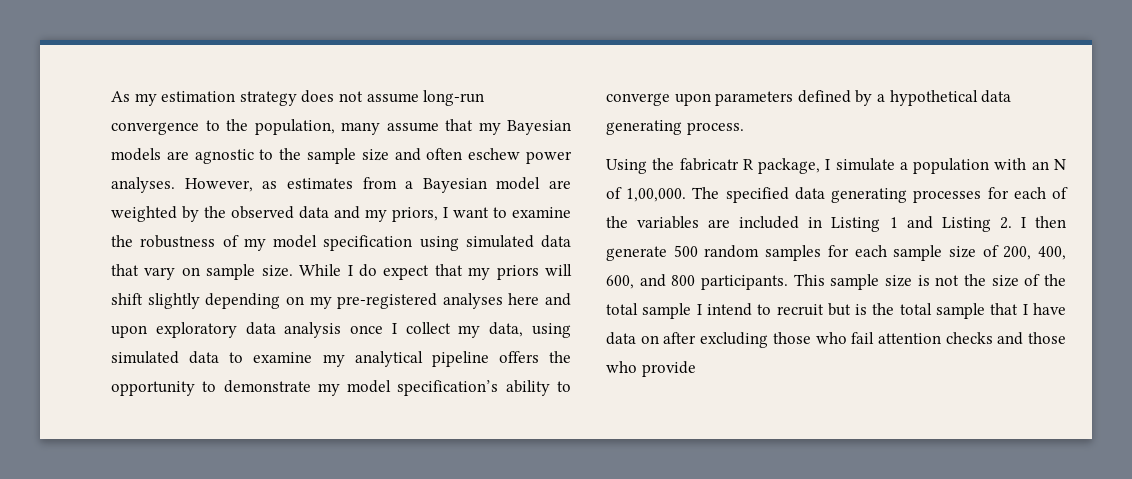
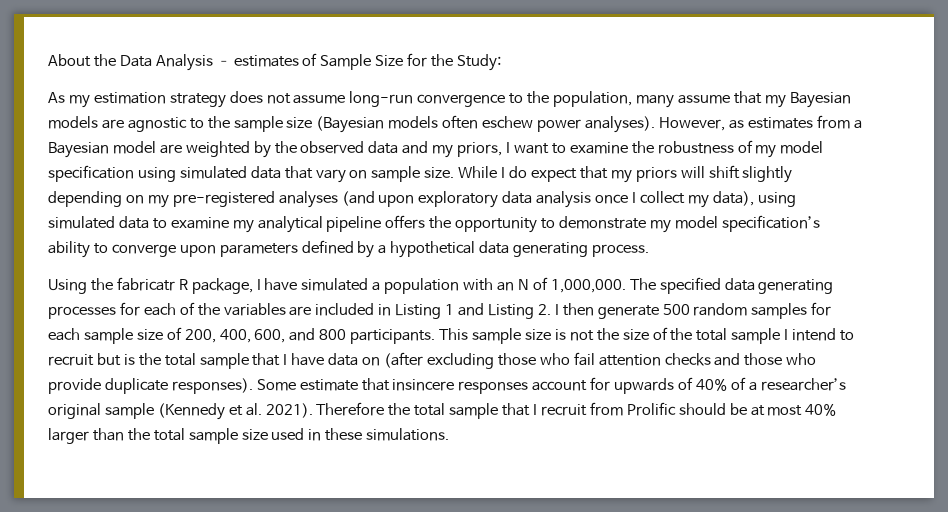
+ About the Data Analysis – estimates of Sample Size for the Study:
- As my estimation strategy does not assume long-run convergence to the population, many assume that my Bayesian models are agnostic to the sample size and often eschew power analyses.
+ As my estimation strategy does not assume long-run convergence to the population, many assume that my Bayesian models are agnostic to the sample size (Bayesian models often eschew power analyses).
- While I do expect that my priors will shift slightly depending on my pre-registered analyses here and upon exploratory data analysis once I collect my data, using simulated data to examine my analytical pipeline offers the opportunity to demonstrate my model specification’s ability to converge upon parameters defined by a hypothetical data generating process.
+ While I do expect that my priors will shift slightly depending on my pre-registered analyses (and upon exploratory data analysis once I collect my data), using simulated data to examine my analytical pipeline offers the opportunity to demonstrate my model specification’s ability to converge upon parameters defined by a hypothetical data generating process.
- Using the fabricatr R package, I simulate a population with an N of 1,00,000.
+ Using the fabricatr R package, I have simulated a population with an N of 1,000,000.
- This sample size is not the size of the total sample I intend to recruit but is the total sample that I have data on after excluding those who fail attention checks and those who provide
+ This sample size is not the size of the total sample I intend to recruit but is the total sample that I have data on (after excluding those who fail attention checks and those who provide duplicate responses). Some estimate that insincere responses account for upwards of 40% of a researcher’s original sample (Kennedy et al. 2021). Therefore the total sample that I recruit from Prolific should be at most 40% larger than the total sample size used in these simulations.

